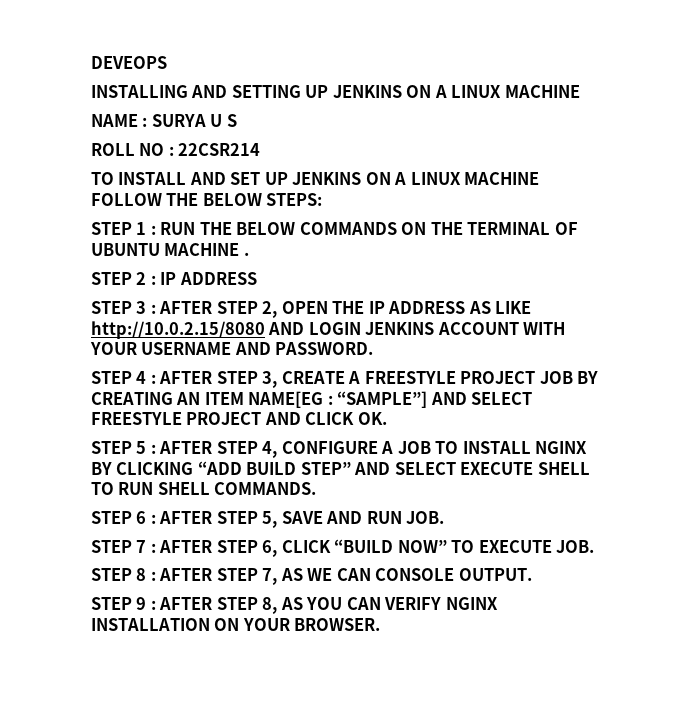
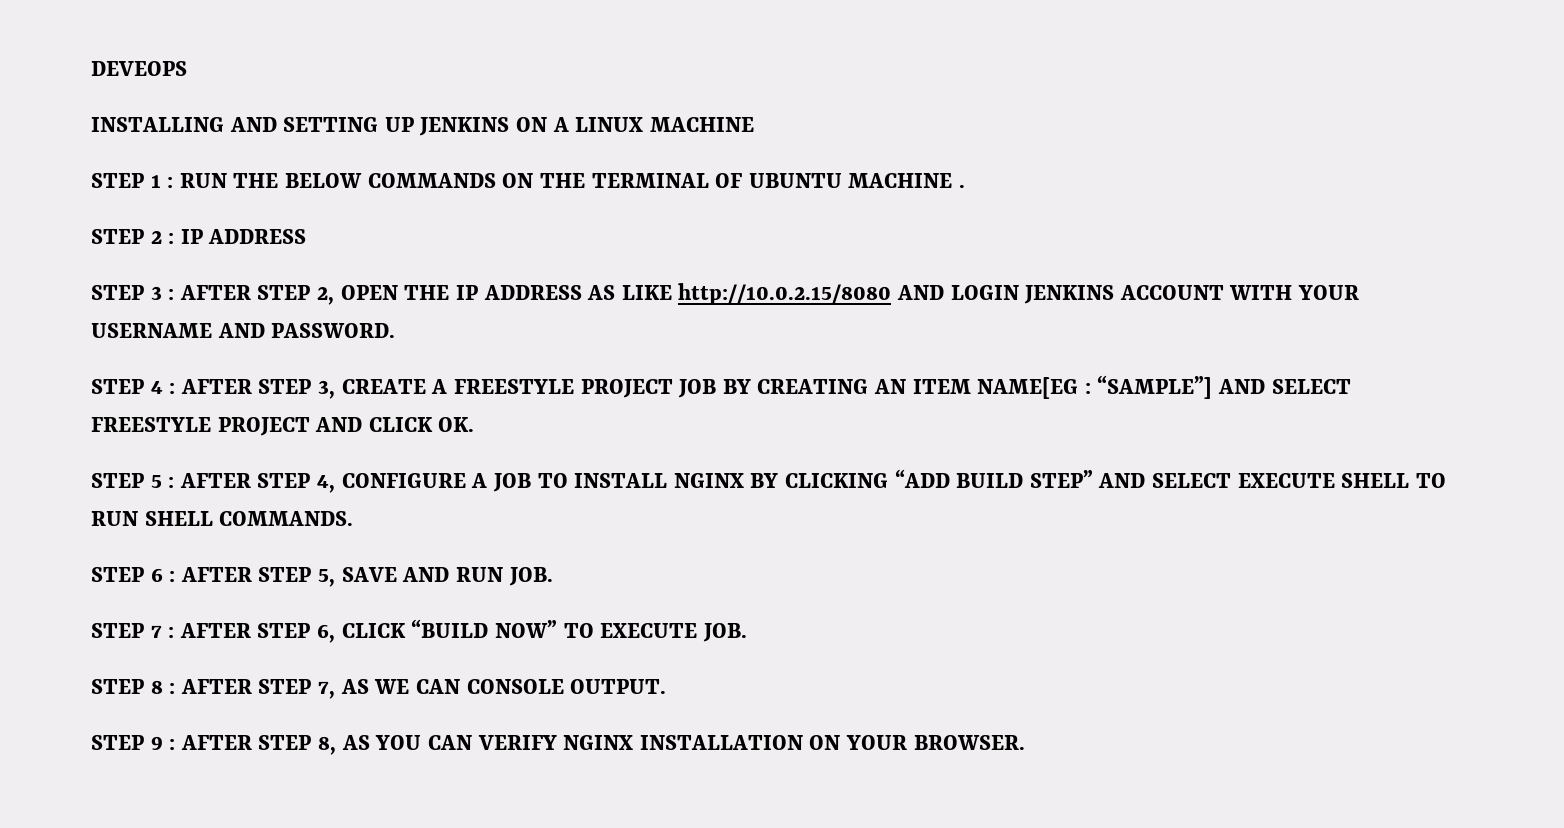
- NAME : SURYA U S
- ROLL NO : 22CSR214
- TO INSTALL AND SET UP JENKINS ON A LINUX MACHINE FOLLOW THE BELOW STEPS:

